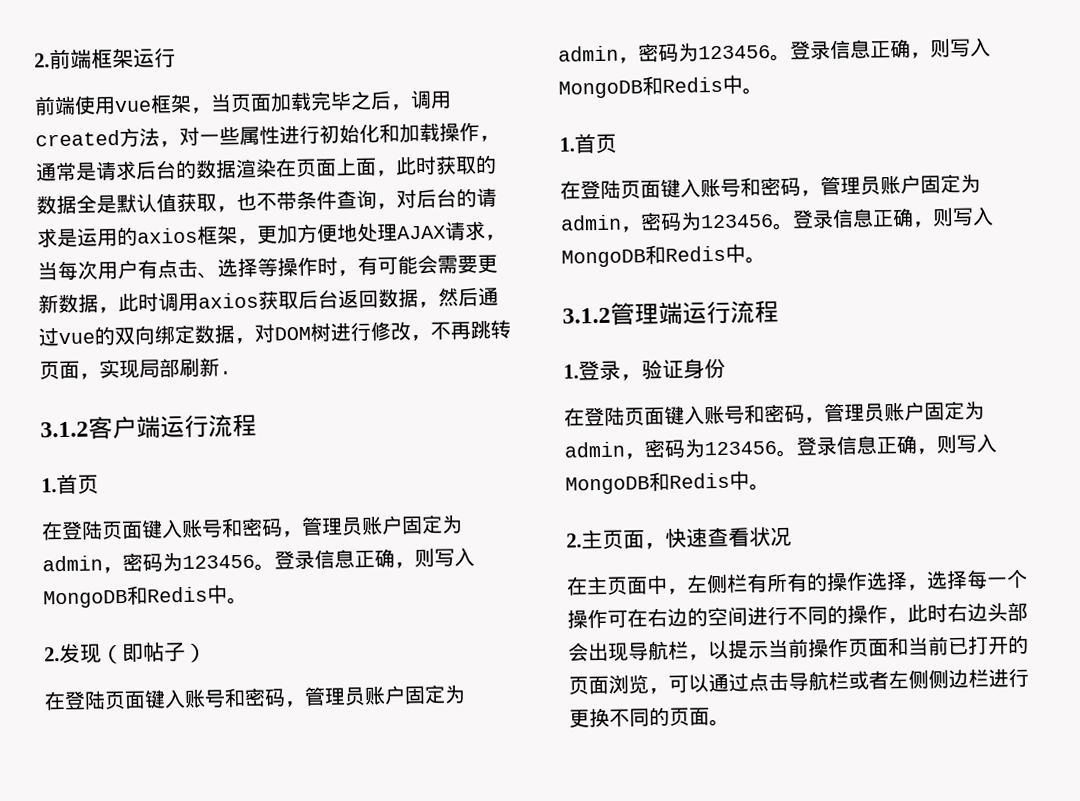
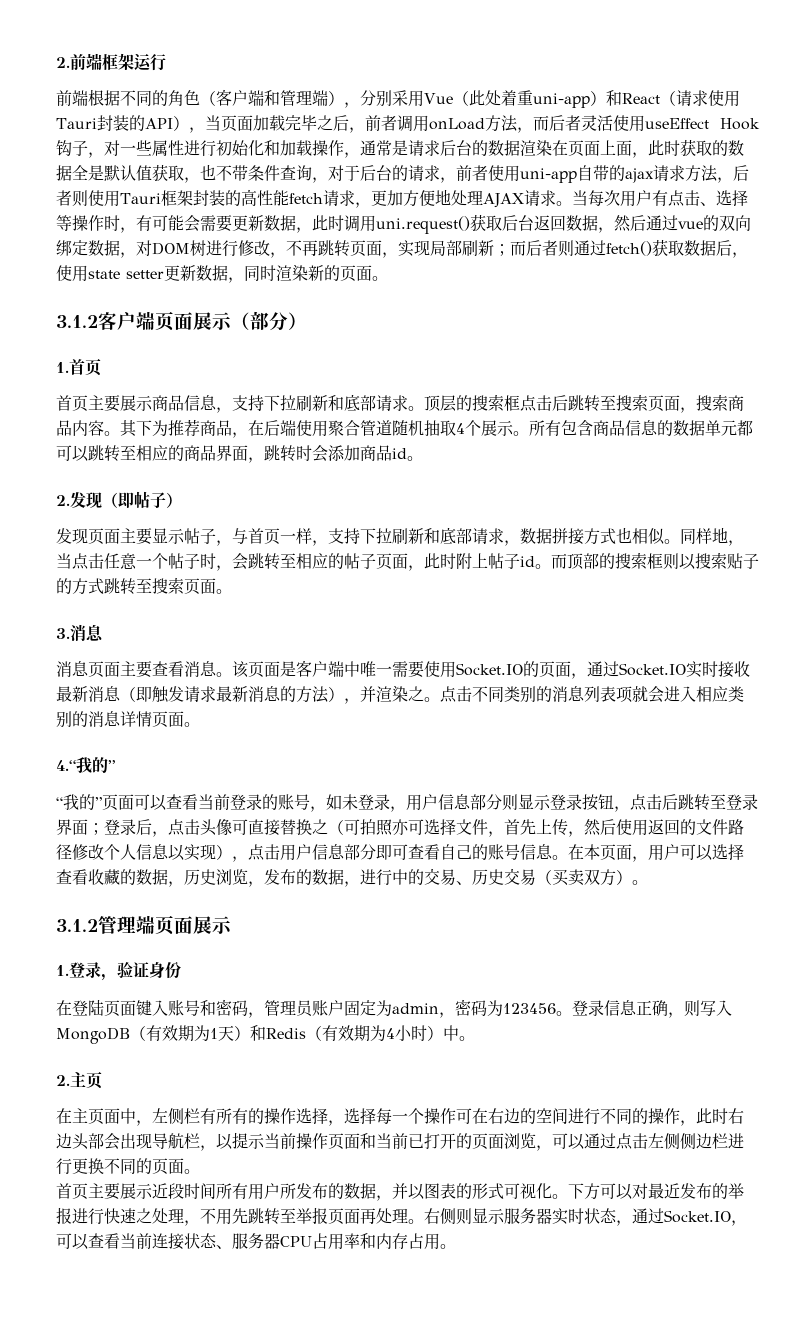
- 前端使用vue框架，当页面加载完毕之后，调用created方法，对一些属性进行初始化和加载操作，通常是请求后台的数据渲染在页面上面，此时获取的数据全是默认值获取，也不带条件查询，对后台的请求是运用的axios框架，更加方便地处理AJAX请求，当每次用户有点击、选择等操作时，有可能会需要更新数据，此时调用axios获取后台返回数据，然后通过vue的双向绑定数据，对DOM树进行修改，不再跳转页面，实现局部刷新.
- 3.1.2客户端运行流程
+ 前端根据不同的角色（客户端和管理端），分别采用Vue（此处着重uni-app）和React（请求使用Tauri封装的API），当页面加载完毕之后，前者调用onLoad方法，而后者灵活使用useEffect Hook钩子，对一些属性进行初始化和加载操作，通常是请求后台的数据渲染在页面上面，此时获取的数据全是默认值获取，也不带条件查询，对于后台的请求，前者使用uni-app自带的ajax请求方法，后者则使用Tauri框架封装的高性能fetch请求，更加方便地处理AJAX请求。当每次用户有点击、选择等操作时，有可能会需要更新数据，此时调用uni.request()获取后台返回数据，然后通过vue的双向绑定数据，对DOM树进行修改，不再跳转页面，实现局部刷新；而后者则通过fetch()获取数据后，使用state setter更新数据，同时渲染新的页面。
+ 3.1.2客户端页面展示（部分）
  1.首页
- 在登陆页面键入账号和密码，管理员账户固定为admin，密码为123456。登录信息正确，则写入MongoDB和Redis中。
+ 首页主要展示商品信息，支持下拉刷新和底部请求。顶层的搜索框点击后跳转至搜索页面，搜索商品内容。其下为推荐商品，在后端使用聚合管道随机抽取4个展示。所有包含商品信息的数据单元都可以跳转至相应的商品界面，跳转时会添加商品id。
  2.发现（即帖子）
- 在登陆页面键入账号和密码，管理员账户固定为admin，密码为123456。登录信息正确，则写入MongoDB和Redis中。
- 1.首页
- 在登陆页面键入账号和密码，管理员账户固定为admin，密码为123456。登录信息正确，则写入MongoDB和Redis中。
+ 发现页面主要显示帖子，与首页一样，支持下拉刷新和底部请求，数据拼接方式也相似。同样地，当点击任意一个帖子时，会跳转至相应的帖子页面，此时附上帖子id。而顶部的搜索框则以搜索贴子的方式跳转至搜索页面。
+ 3.消息
+ 消息页面主要查看消息。该页面是客户端中唯一需要使用Socket.IO的页面，通过Socket.IO实时接收最新消息（即触发请求最新消息的方法），并渲染之。点击不同类别的消息列表项就会进入相应类别的消息详情页面。
+ 4.“我的”
+ “我的”页面可以查看当前登录的账号，如未登录，用户信息部分则显示登录按钮，点击后跳转至登录界面；登录后，点击头像可直接替换之（可拍照亦可选择文件，首先上传，然后使用返回的文件路径修改个人信息以实现），点击用户信息部分即可查看自己的账号信息。在本页面，用户可以选择查看收藏的数据，历史浏览，发布的数据，进行中的交易、历史交易（买卖双方）。
- 3.1.2管理端运行流程
+ 3.1.2管理端页面展示
  1.登录，验证身份
- 在登陆页面键入账号和密码，管理员账户固定为admin，密码为123456。登录信息正确，则写入MongoDB和Redis中。
+ 在登陆页面键入账号和密码，管理员账户固定为admin，密码为123456。登录信息正确，则写入MongoDB（有效期为1天）和Redis（有效期为4小时）中。
- 2.主页面，快速查看状况
+ 2.主页
- 在主页面中，左侧栏有所有的操作选择，选择每一个操作可在右边的空间进行不同的操作，此时右边头部会出现导航栏，以提示当前操作页面和当前已打开的页面浏览，可以通过点击导航栏或者左侧侧边栏进行更换不同的页面。
+ 在主页面中，左侧栏有所有的操作选择，选择每一个操作可在右边的空间进行不同的操作，此时右边头部会出现导航栏，以提示当前操作页面和当前已打开的页面浏览，可以通过点击左侧侧边栏进行更换不同的页面。
+ 首页主要展示近段时间所有用户所发布的数据，并以图表的形式可视化。下方可以对最近发布的举报进行快速之处理，不用先跳转至举报页面再处理。右侧则显示服务器实时状态，通过Socket.IO，可以查看当前连接状态、服务器CPU占用率和内存占用。

